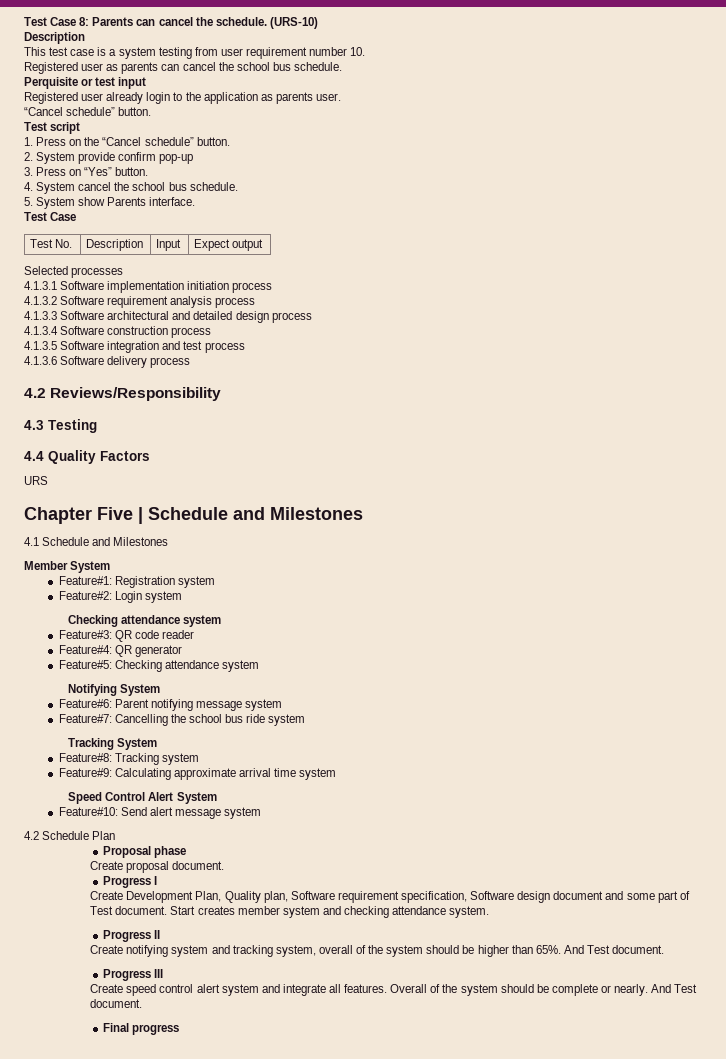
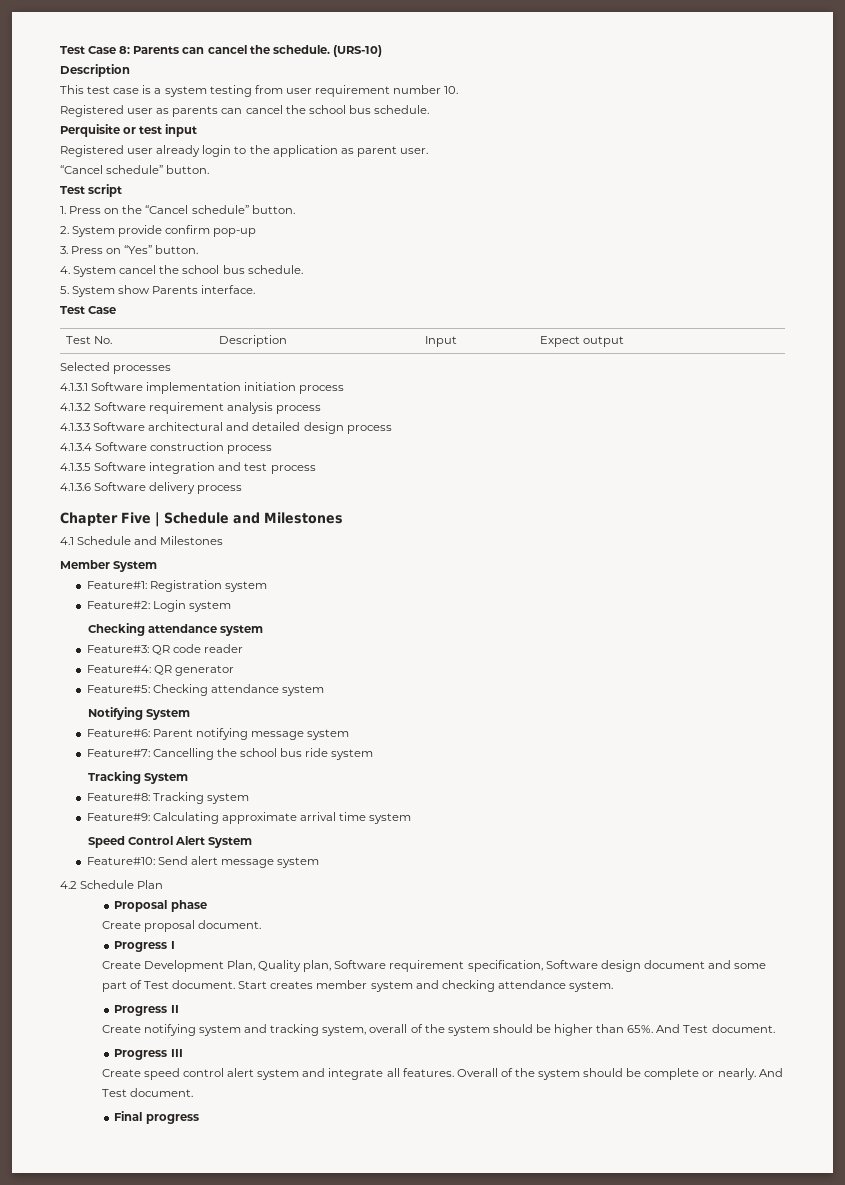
- Registered user already login to the application as parents user.
+ Registered user already login to the application as parent user.
- 4.2 Reviews/Responsibility
- 4.3 Testing
- 4.4 Quality Factors
- URS

